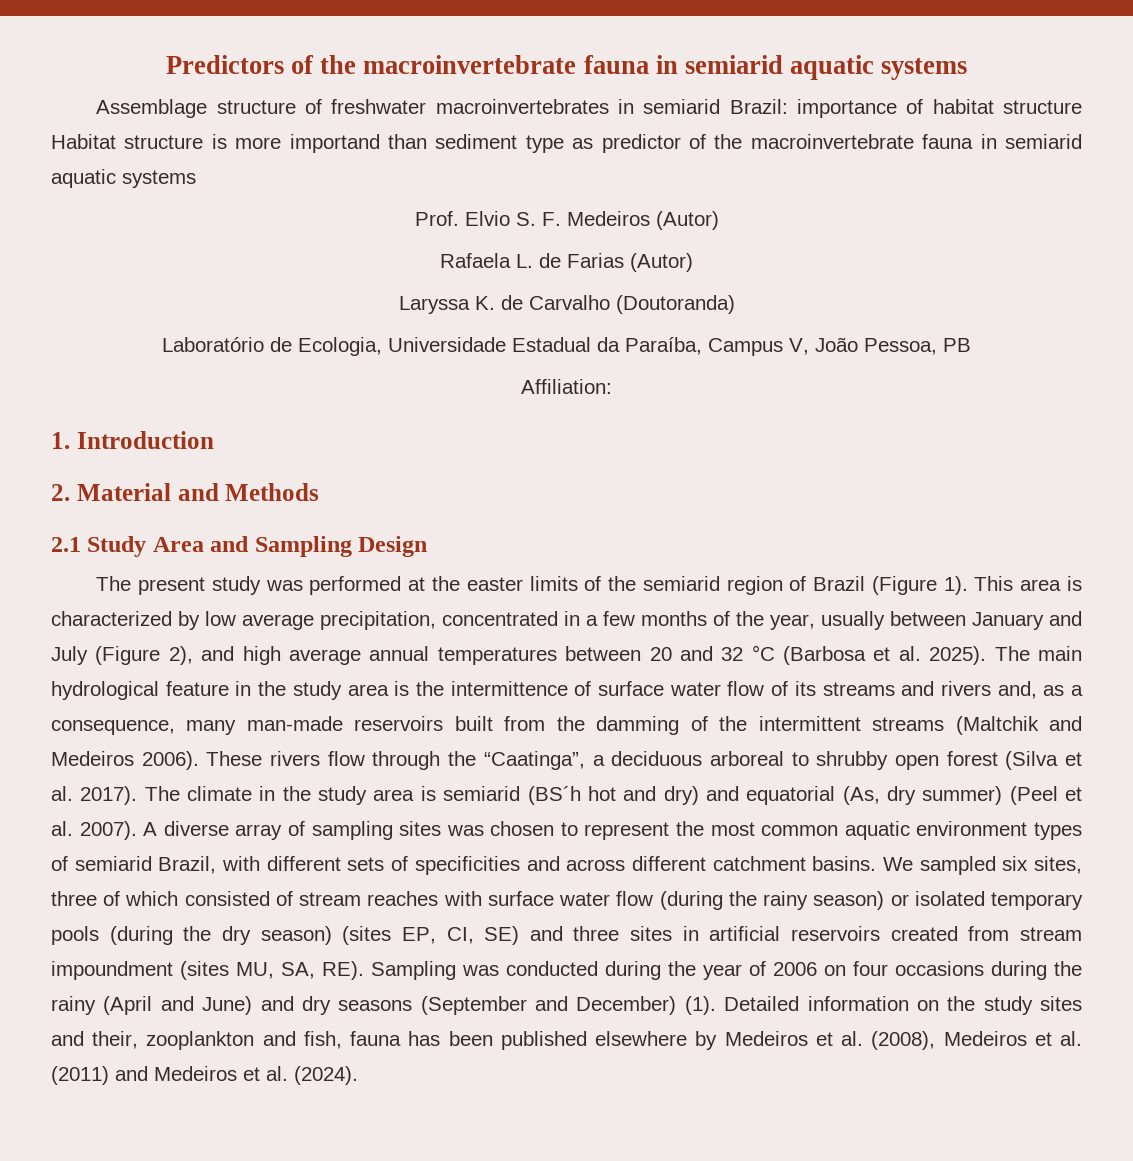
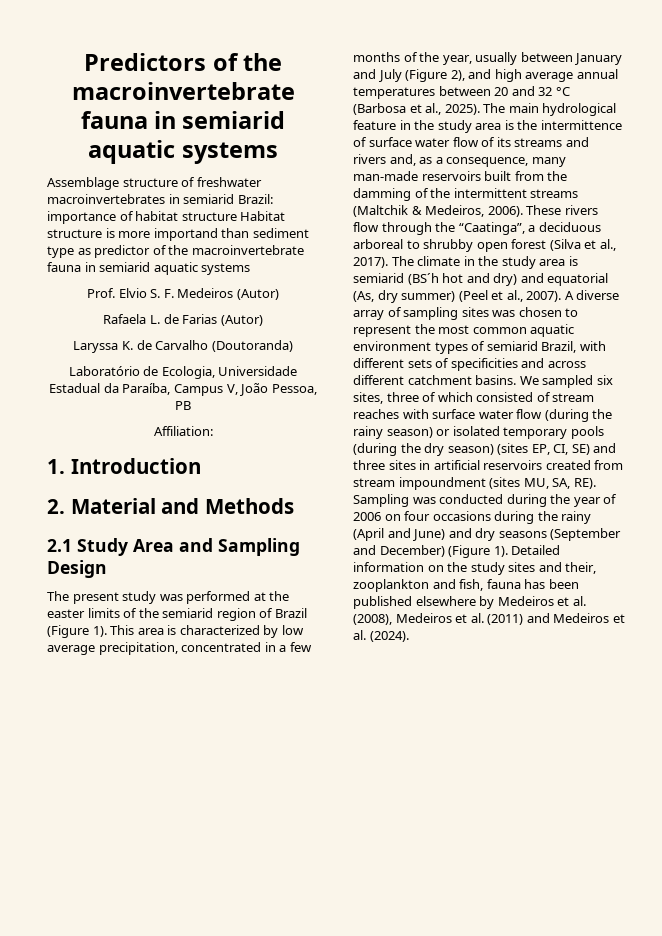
- This area is characterized by low average precipitation, concentrated in a few months of the year, usually between January and July (Figure 2), and high average annual temperatures between 20 and 32 °C (Barbosa et al. 2025).
+ This area is characterized by low average precipitation, concentrated in a few months of the year, usually between January and July (Figure 2), and high average annual temperatures between 20 and 32 °C (Barbosa et al., 2025).
- The main hydrological feature in the study area is the intermittence of surface water flow of its streams and rivers and, as a consequence, many man-made reservoirs built from the damming of the intermittent streams (Maltchik and Medeiros 2006).
+ The main hydrological feature in the study area is the intermittence of surface water flow of its streams and rivers and, as a consequence, many man-made reservoirs built from the damming of the intermittent streams (Maltchik & Medeiros, 2006).
- These rivers flow through the “Caatinga”, a deciduous arboreal to shrubby open forest (Silva et al. 2017).
+ These rivers flow through the “Caatinga”, a deciduous arboreal to shrubby open forest (Silva et al., 2017).
- The climate in the study area is semiarid (BS´h hot and dry) and equatorial (As, dry summer) (Peel et al. 2007).
+ The climate in the study area is semiarid (BS´h hot and dry) and equatorial (As, dry summer) (Peel et al., 2007).
- We sampled six sites, three of which consisted of stream reaches with surface water flow (during the rainy season) or isolated temporary pools (during the dry season) (sites EP, CI, SE) and three sites in artificial reservoirs created from stream impoundment (sites MU, SA, RE). Sampling was conducted during the year of 2006 on four occasions during the rainy (April and June) and dry seasons (September and December) (1).
+ We sampled six sites, three of which consisted of stream reaches with surface water flow (during the rainy season) or isolated temporary pools (during the dry season) (sites EP, CI, SE) and three sites in artificial reservoirs created from stream impoundment (sites MU, SA, RE). Sampling was conducted during the year of 2006 on four occasions during the rainy (April and June) and dry seasons (September and December) (Figure 1).

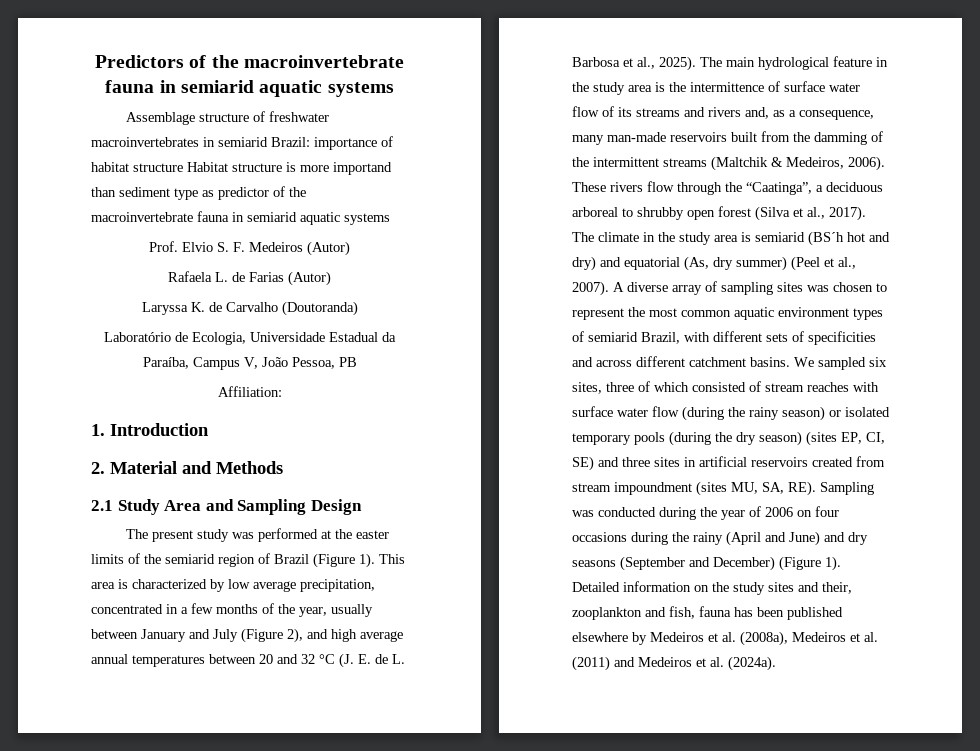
- This area is characterized by low average precipitation, concentrated in a few months of the year, usually between January and July (Figure 2), and high average annual temperatures between 20 and 32 °C (Barbosa et al., 2025).
+ This area is characterized by low average precipitation, concentrated in a few months of the year, usually between January and July (Figure 2), and high average annual temperatures between 20 and 32 °C (J. E. de L. Barbosa et al., 2025).
- Detailed information on the study sites and their, zooplankton and fish, fauna has been published elsewhere by Medeiros et al. (2008), Medeiros et al. (2011) and Medeiros et al. (2024).
+ Detailed information on the study sites and their, zooplankton and fish, fauna has been published elsewhere by Medeiros et al. (2008a), Medeiros et al. (2011) and Medeiros et al. (2024a).

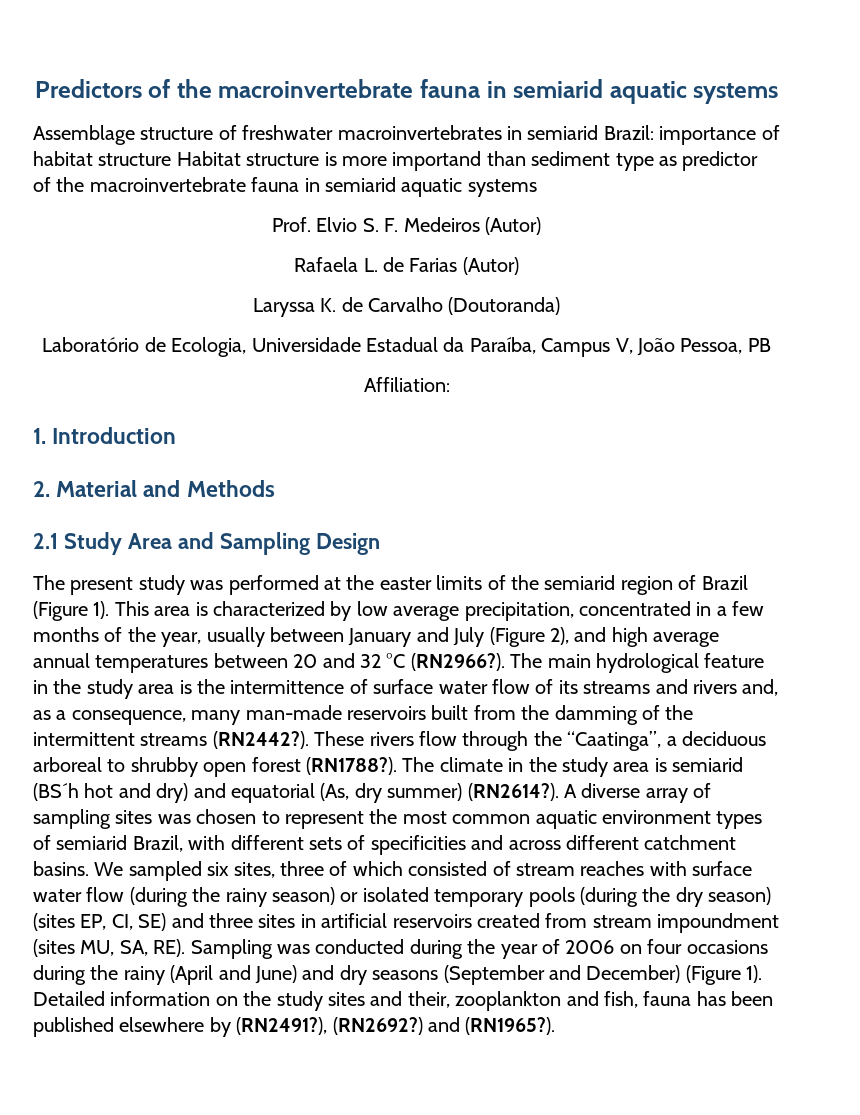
- This area is characterized by low average precipitation, concentrated in a few months of the year, usually between January and July (Figure 2), and high average annual temperatures between 20 and 32 °C (J. E. de L. Barbosa et al., 2025).
+ This area is characterized by low average precipitation, concentrated in a few months of the year, usually between January and July (Figure 2), and high average annual temperatures between 20 and 32 °C (RN2966?).
- The main hydrological feature in the study area is the intermittence of surface water flow of its streams and rivers and, as a consequence, many man-made reservoirs built from the damming of the intermittent streams (Maltchik & Medeiros, 2006).
+ The main hydrological feature in the study area is the intermittence of surface water flow of its streams and rivers and, as a consequence, many man-made reservoirs built from the damming of the intermittent streams (RN2442?).
- These rivers flow through the “Caatinga”, a deciduous arboreal to shrubby open forest (Silva et al., 2017).
+ These rivers flow through the “Caatinga”, a deciduous arboreal to shrubby open forest (RN1788?).
- The climate in the study area is semiarid (BS´h hot and dry) and equatorial (As, dry summer) (Peel et al., 2007).
+ The climate in the study area is semiarid (BS´h hot and dry) and equatorial (As, dry summer) (RN2614?).
- Detailed information on the study sites and their, zooplankton and fish, fauna has been published elsewhere by Medeiros et al. (2008a), Medeiros et al. (2011) and Medeiros et al. (2024a).
+ Detailed information on the study sites and their, zooplankton and fish, fauna has been published elsewhere by (RN2491?), (RN2692?) and (RN1965?).

